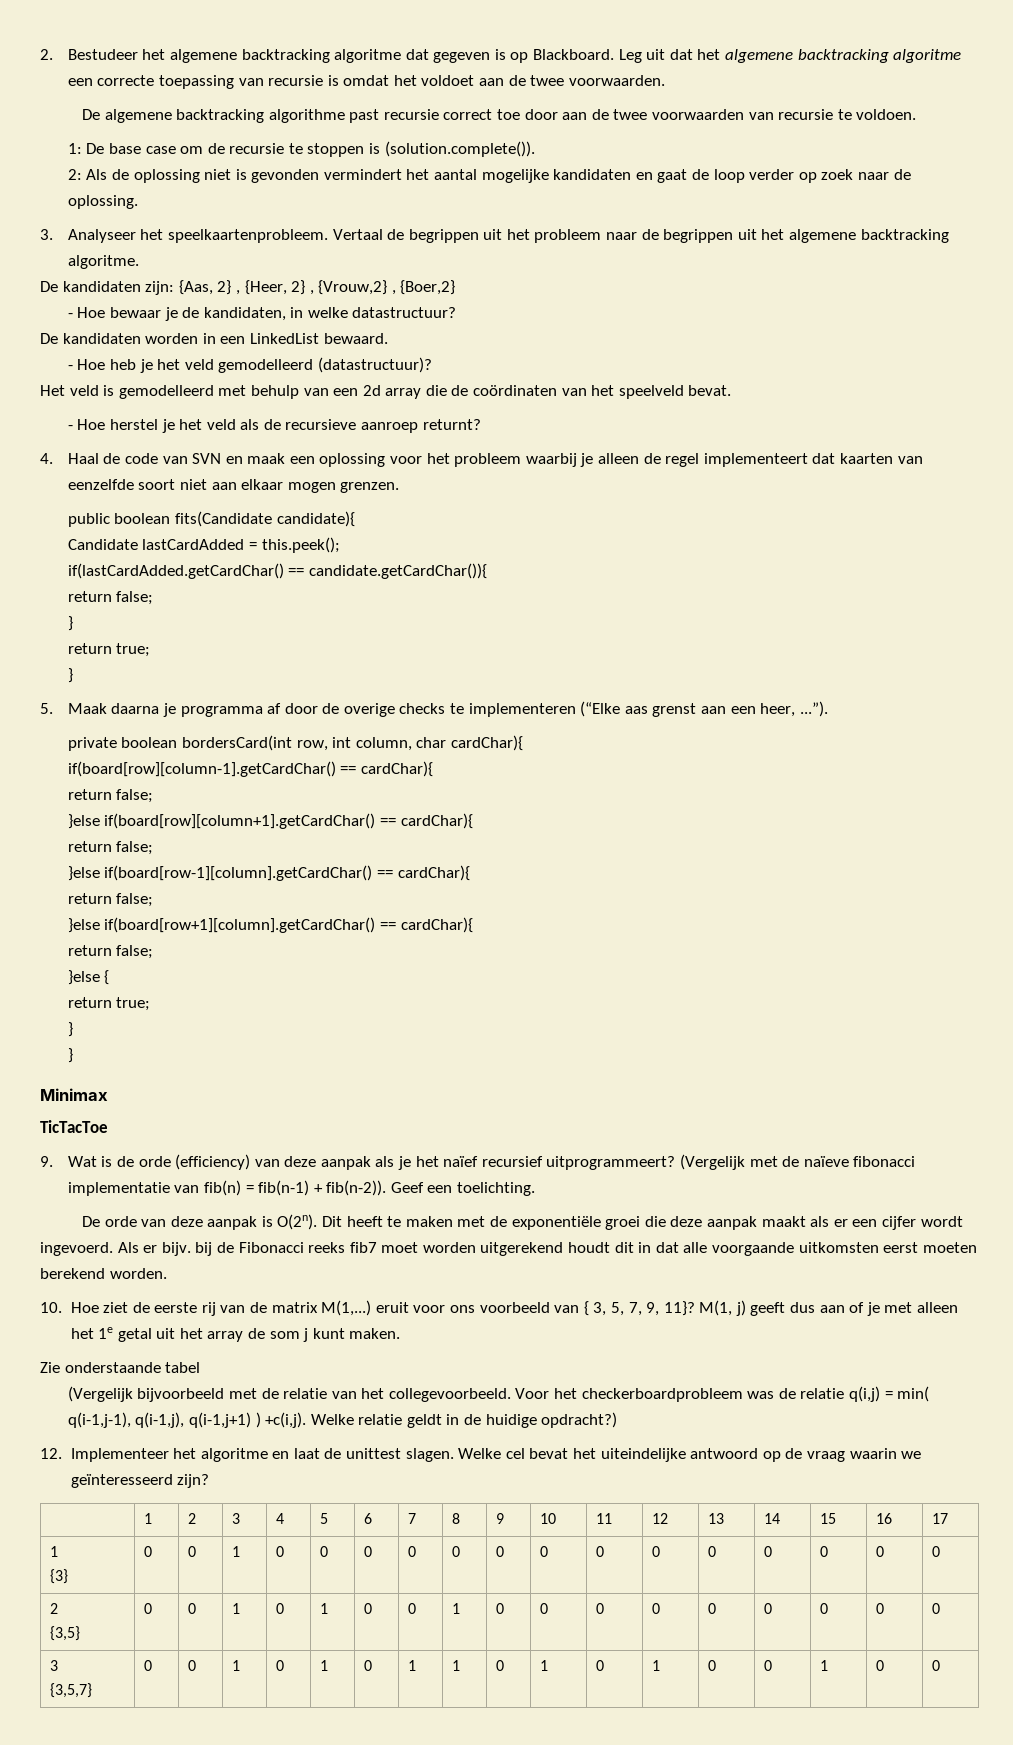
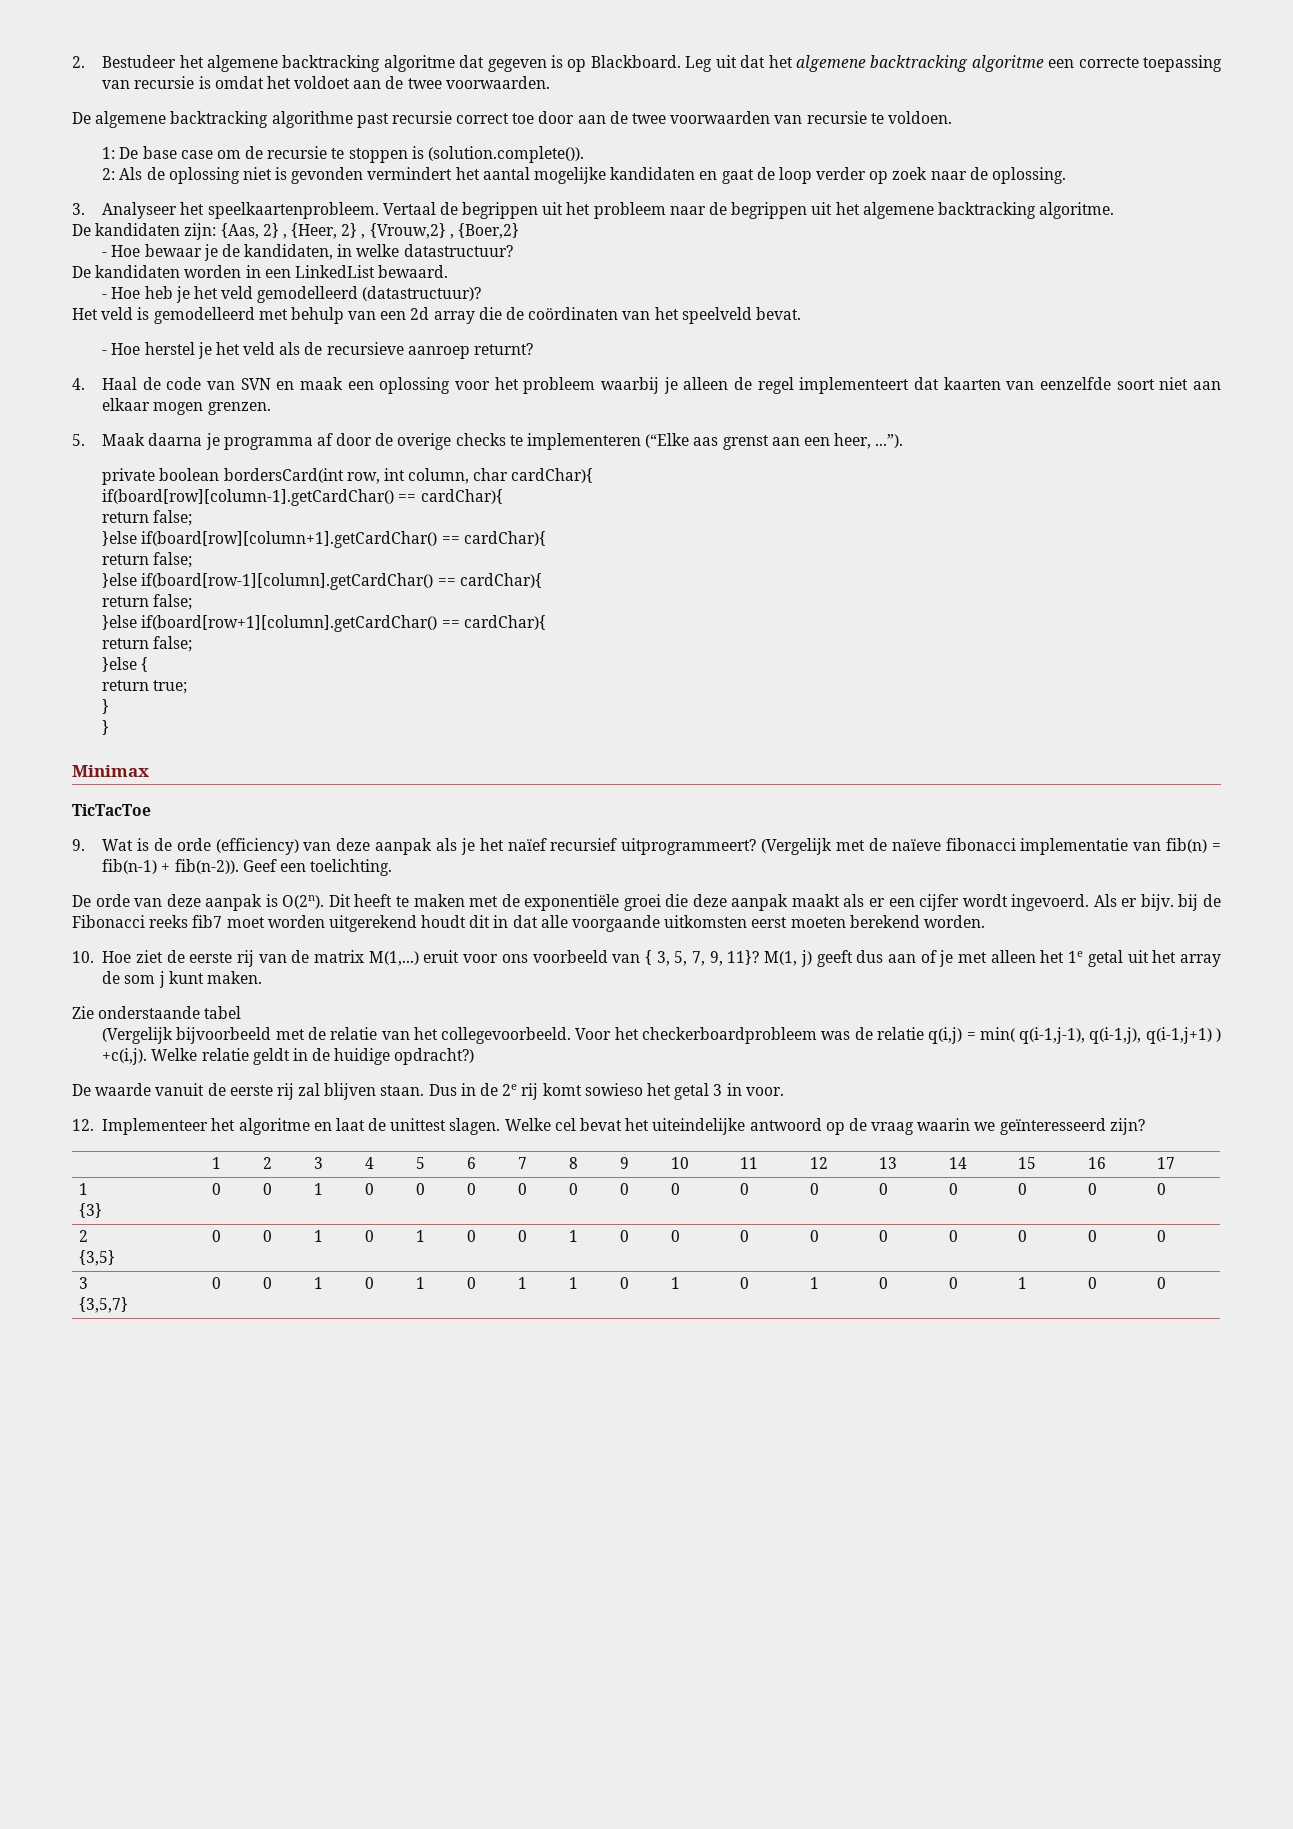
- public boolean fits(Candidate candidate){
- Candidate lastCardAdded = this.peek();
- if(lastCardAdded.getCardChar() == candidate.getCardChar()){
- return false;
- }
- return true;
- }
+ De waarde vanuit de eerste rij zal blijven staan. Dus in de 2e rij komt sowieso het getal 3 in voor.

